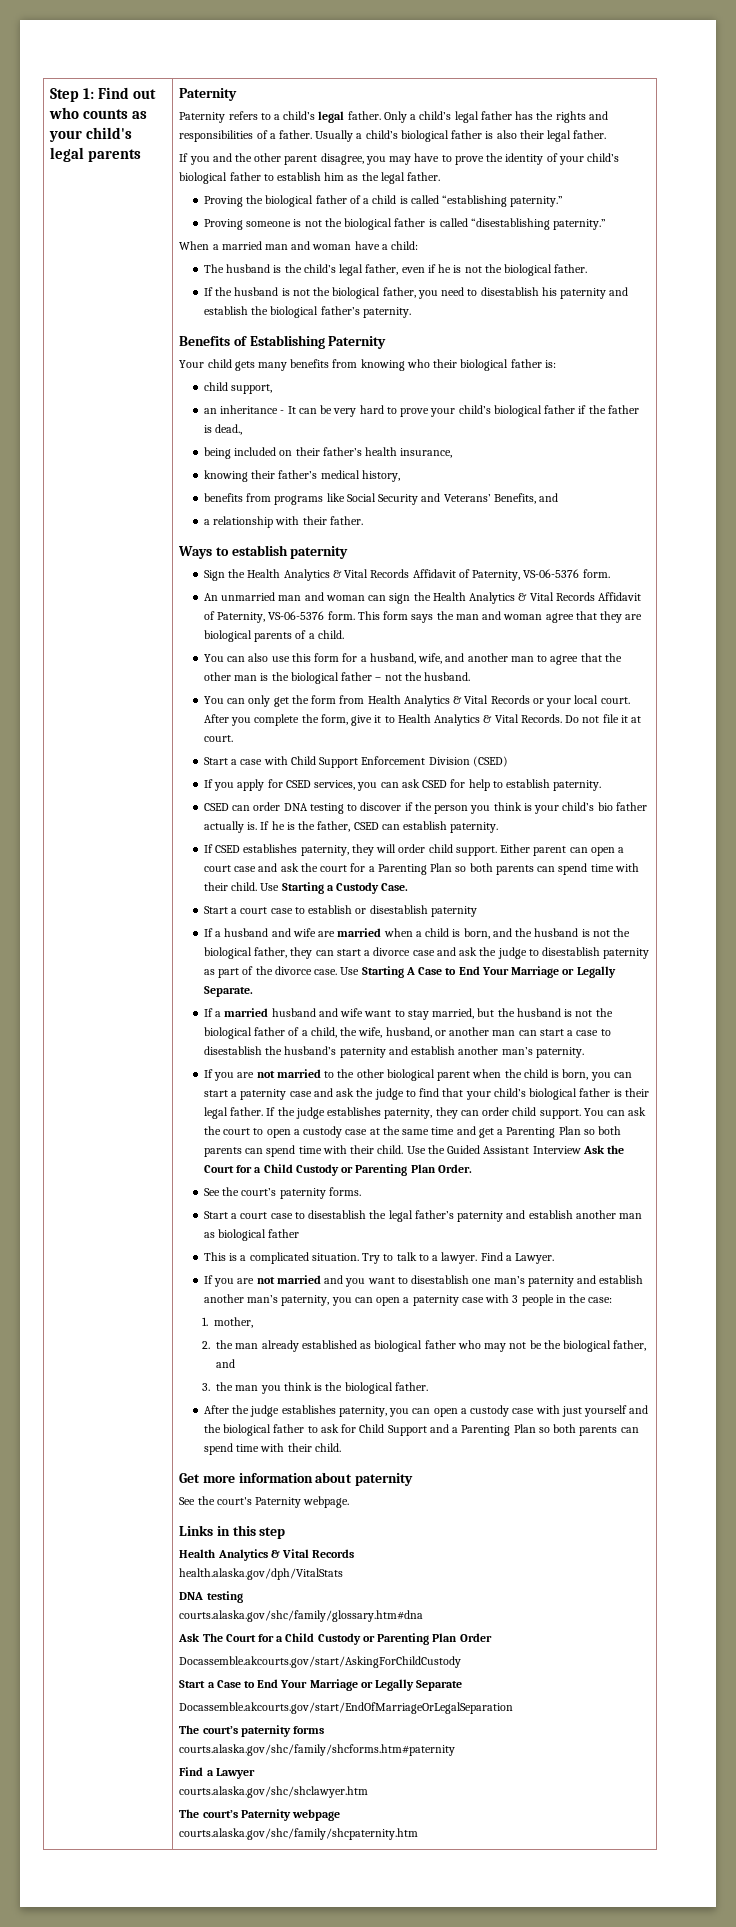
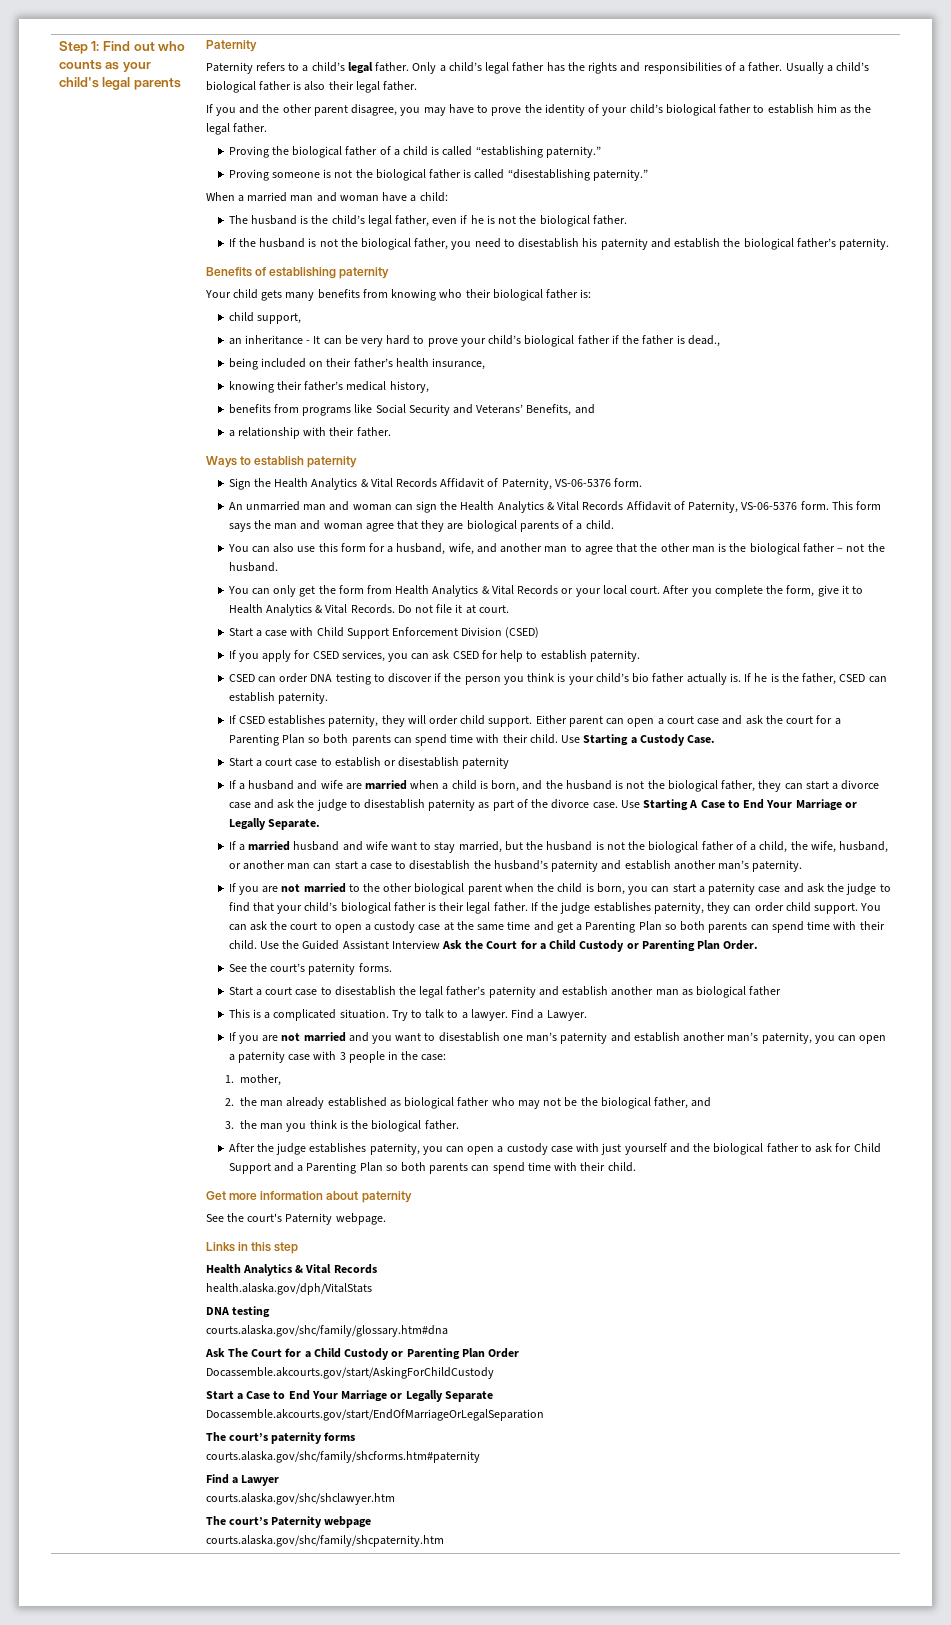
- Benefits of Establishing Paternity
+ Benefits of establishing paternity

